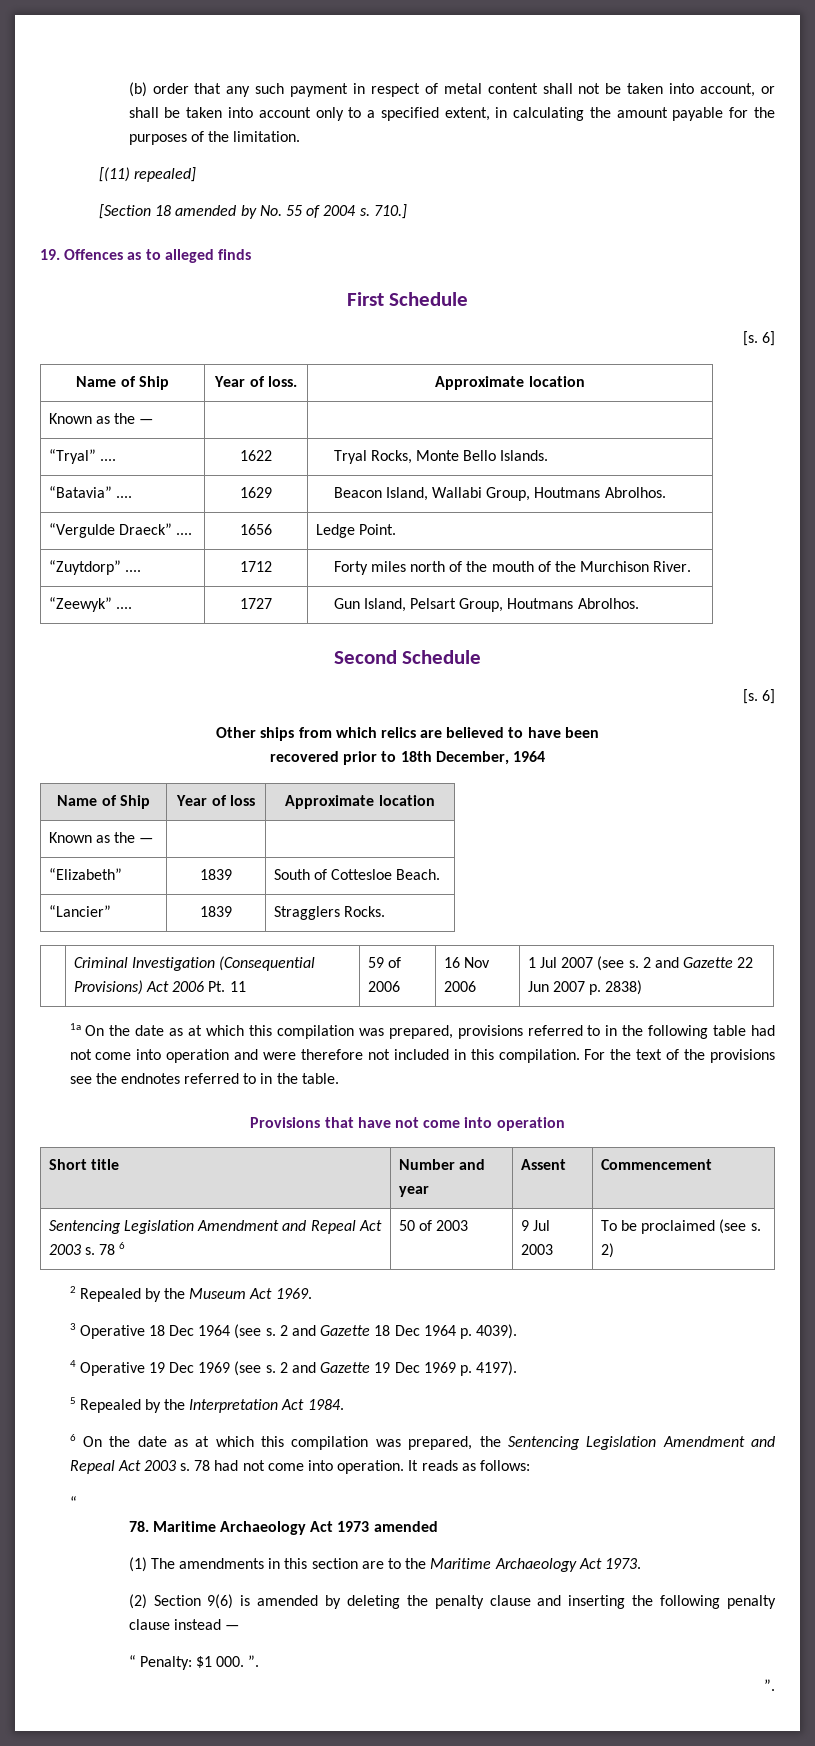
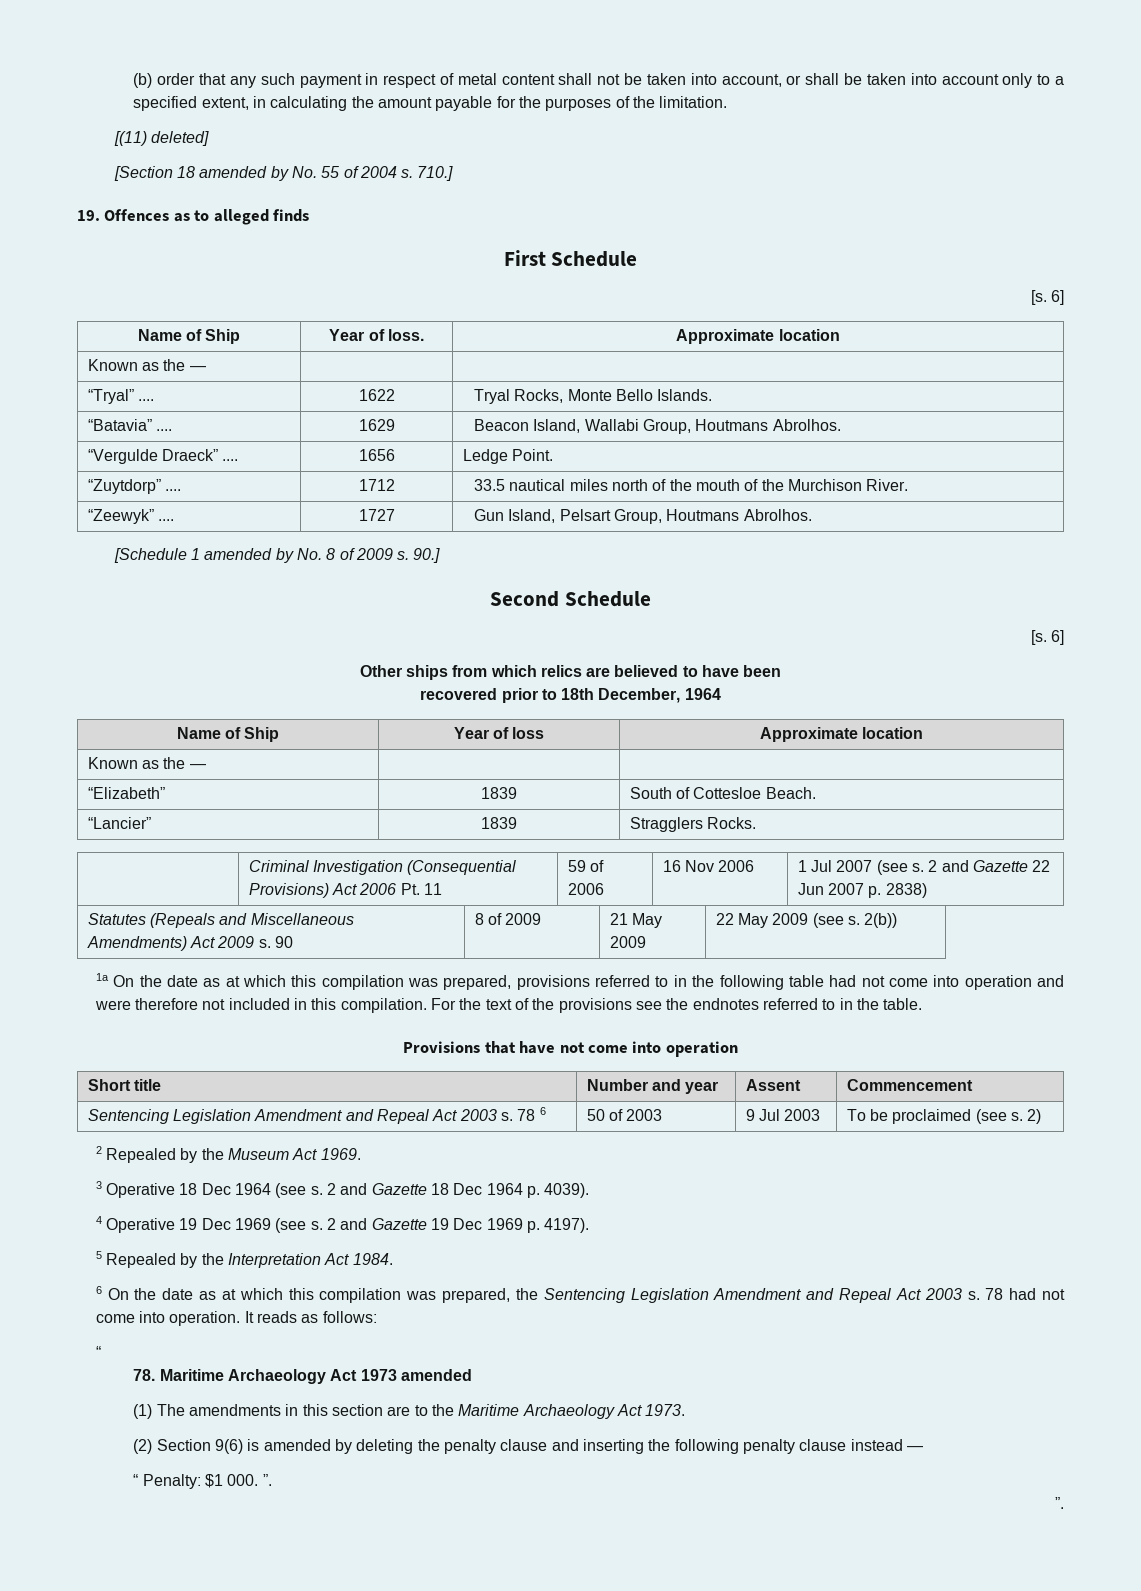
- [(11) repealed]
+ [(11) deleted]
- “Zuytdorp” .... | 1712 | Forty miles north of the mouth of the Murchison River.
+ “Zuytdorp” .... | 1712 | 33.5 nautical miles north of the mouth of the Murchison River.
+ [Schedule 1 amended by No. 8 of 2009 s. 90.]
+ Statutes (Repeals and Miscellaneous Amendments) Act 2009 s. 90 | 8 of 2009 | 21 May 2009 | 22 May 2009 (see s. 2(b))

